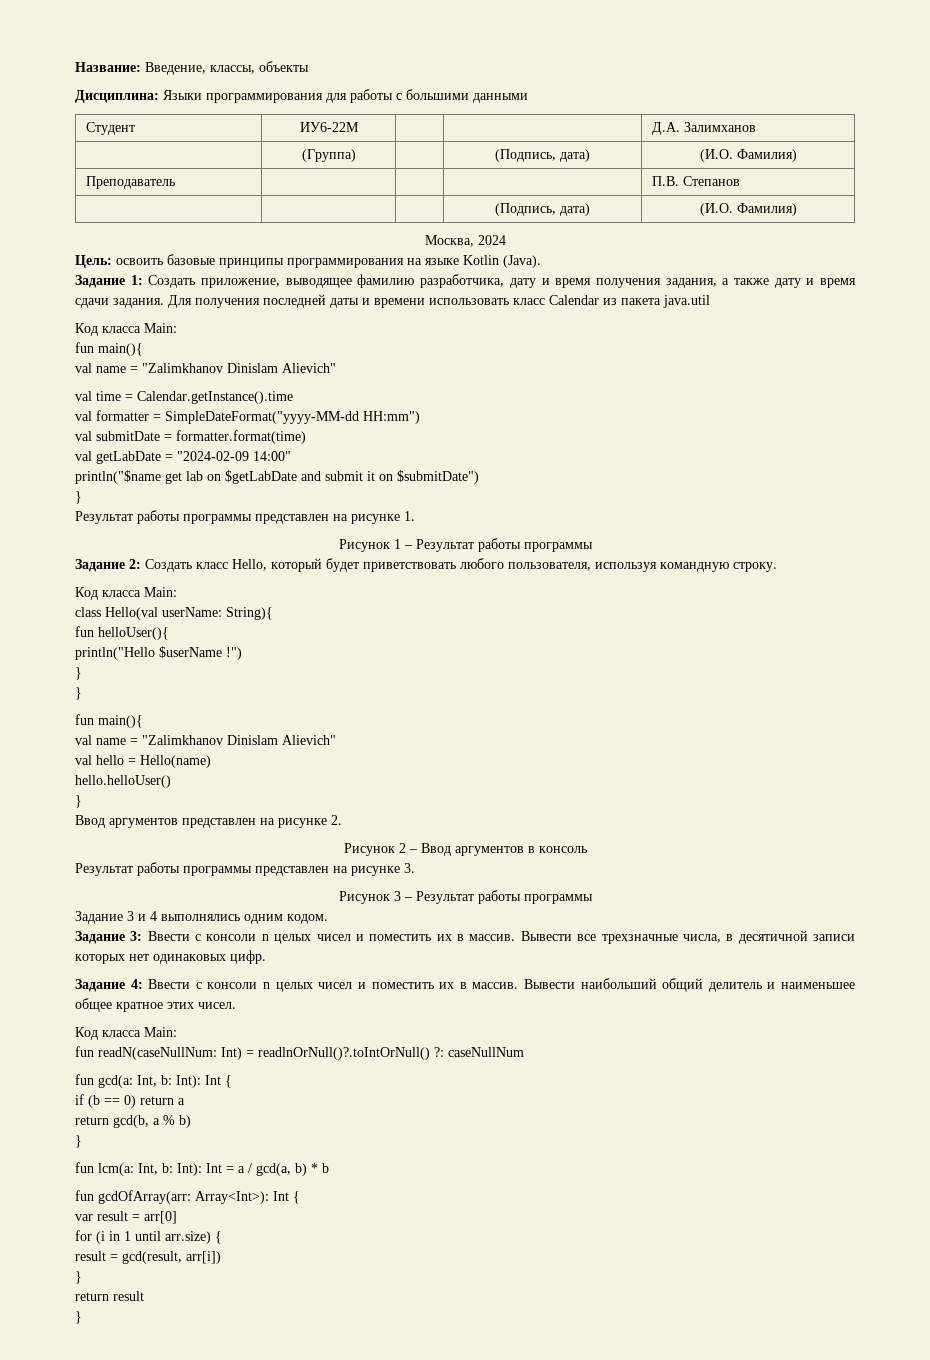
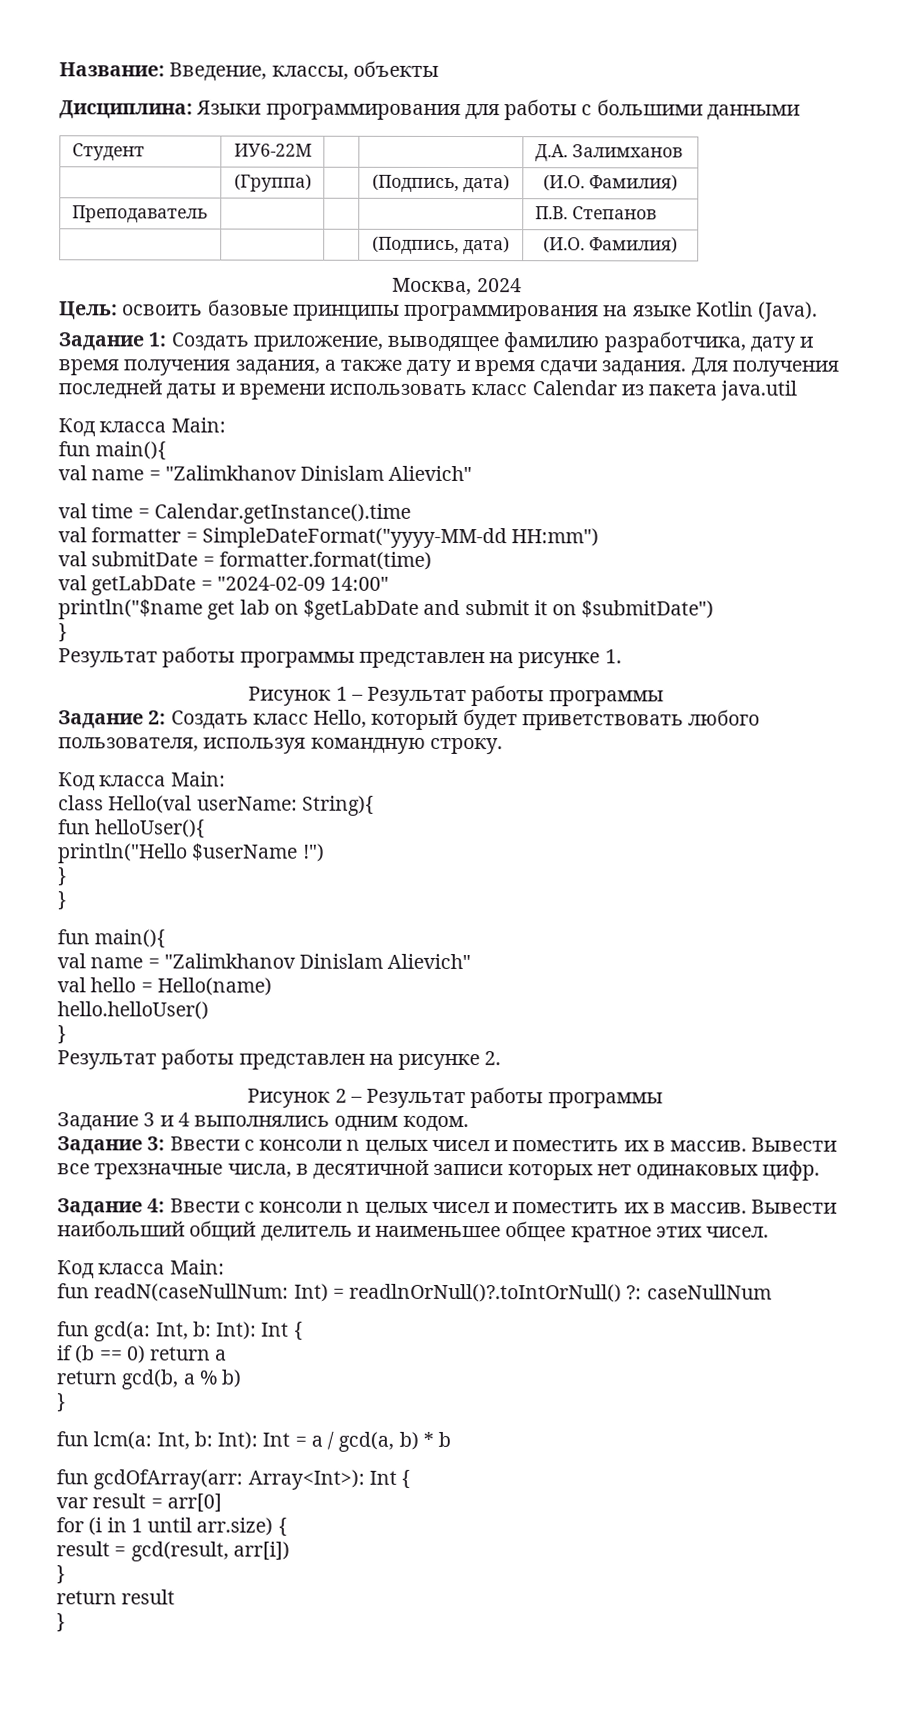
- Ввод аргументов представлен на рисунке 2.
+ Результат работы представлен на рисунке 2.
- Рисунок 2 – Ввод аргументов в консоль
- Результат работы программы представлен на рисунке 3.
- Рисунок 3 – Результат работы программы
+ Рисунок 2 – Результат работы программы

